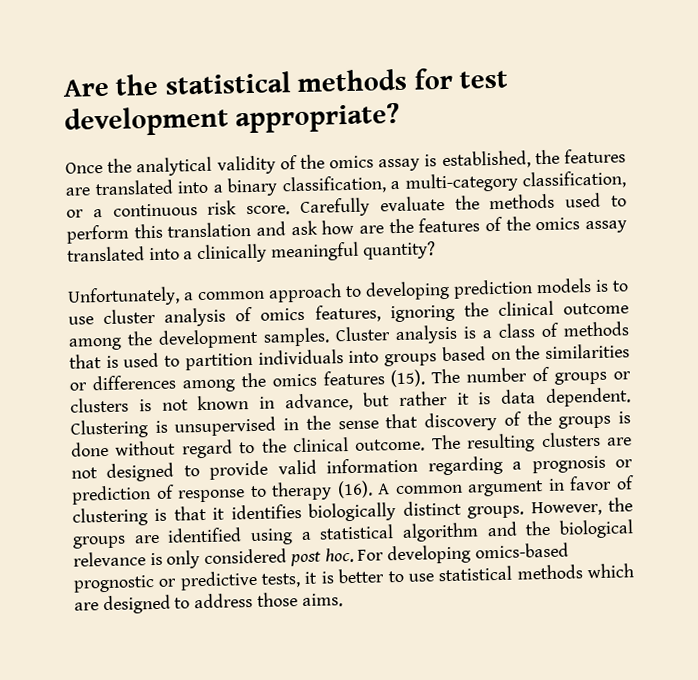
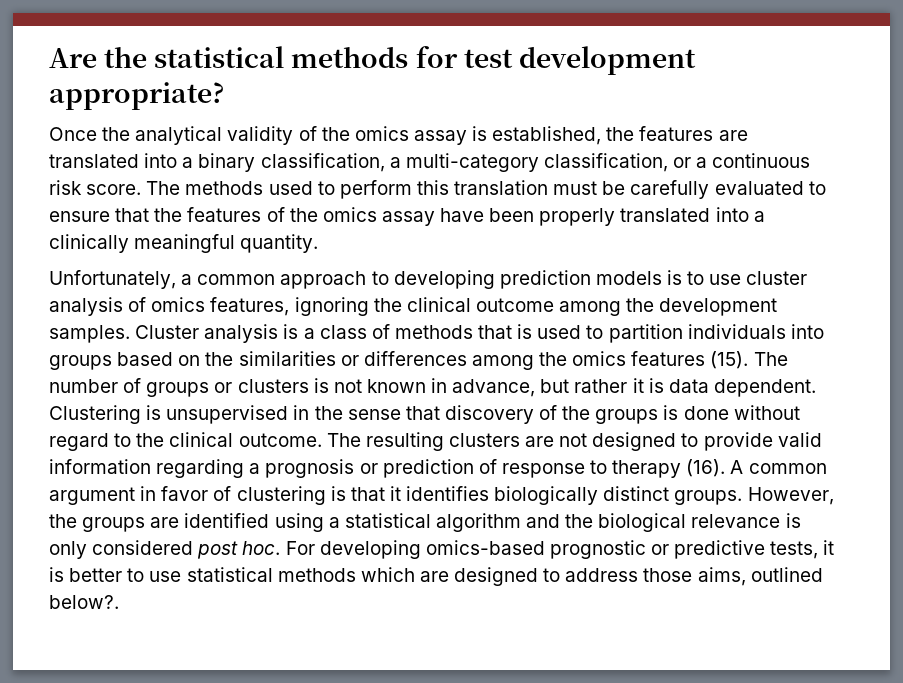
- Carefully evaluate the methods used to perform this translation and ask how are the features of the omics assay translated into a clinically meaningful quantity?
+ The methods used to perform this translation must be carefully evaluated to ensure that the features of the omics assay have been properly translated into a clinically meaningful quantity.
- For developing omics-based prognostic or predictive tests, it is better to use statistical methods which are designed to address those aims.
+ For developing omics-based prognostic or predictive tests, it is better to use statistical methods which are designed to address those aims, outlined below?.

